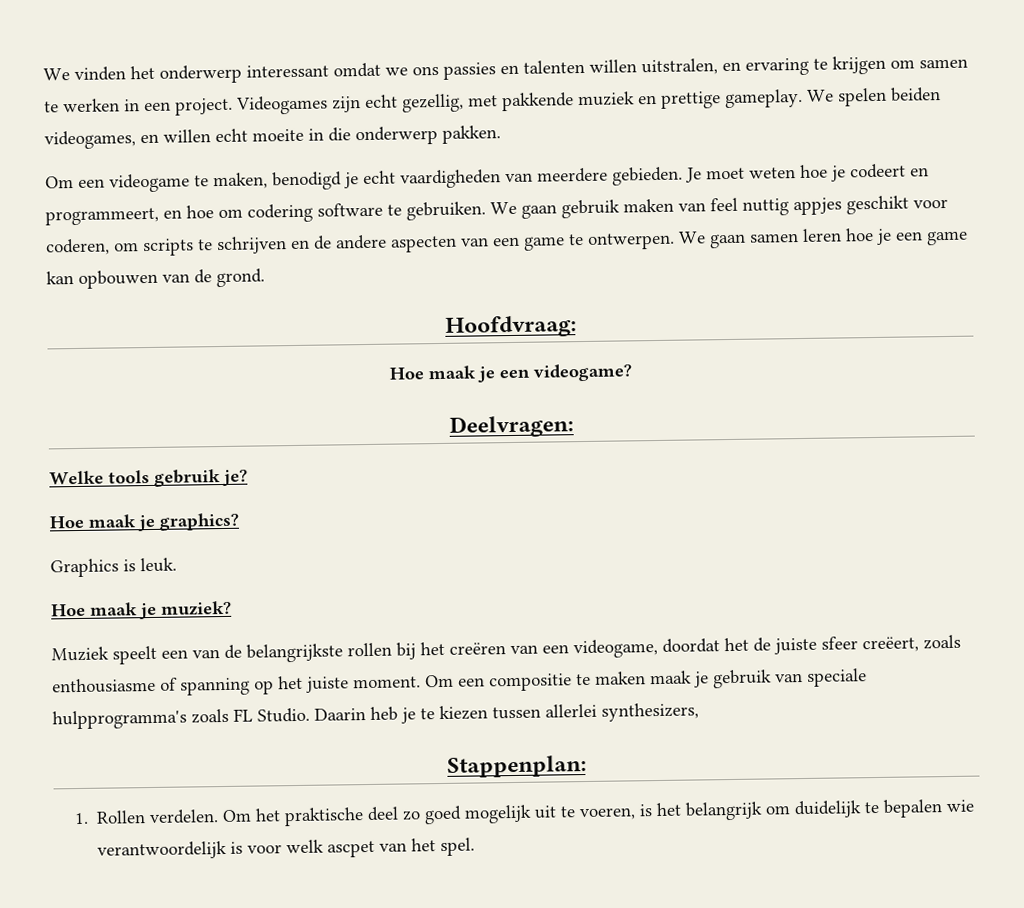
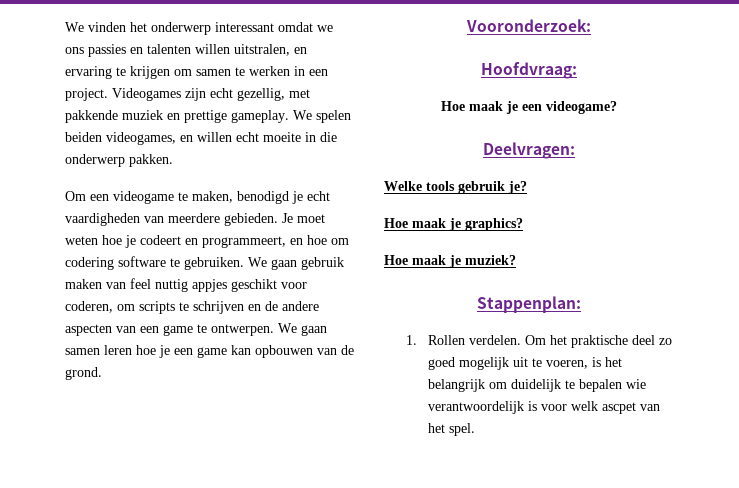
+ Vooronderzoek:
- Graphics is leuk.
- Muziek speelt een van de belangrijkste rollen bij het creëren van een videogame, doordat het de juiste sfeer creëert, zoals enthousiasme of spanning op het juiste moment. Om een compositie te maken maak je gebruik van speciale hulpprogramma's zoals FL Studio. Daarin heb je te kiezen tussen allerlei synthesizers,

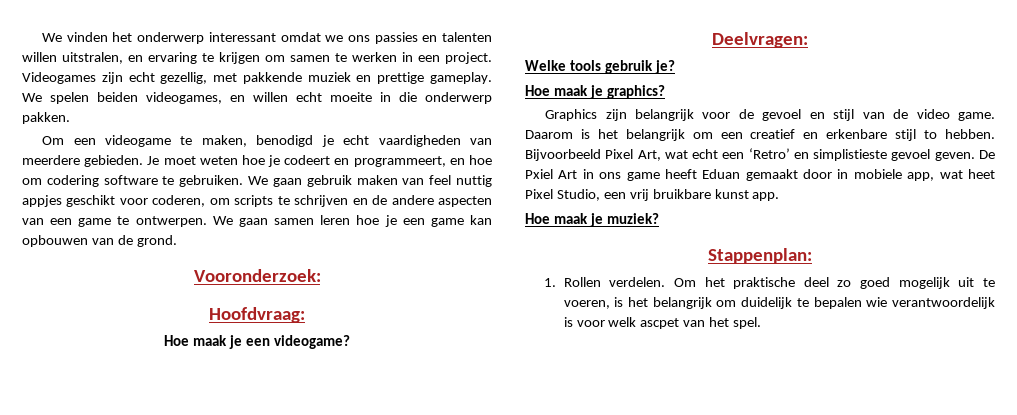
+ Graphics zijn belangrijk voor de gevoel en stijl van de video game. Daarom is het belangrijk om een creatief en erkenbare stijl to hebben. Bijvoorbeeld Pixel Art, wat echt een ‘Retro’ en simplistieste gevoel geven. De Pxiel Art in ons game heeft Eduan gemaakt door in mobiele app, wat heet Pixel Studio, een vrij bruikbare kunst app.

